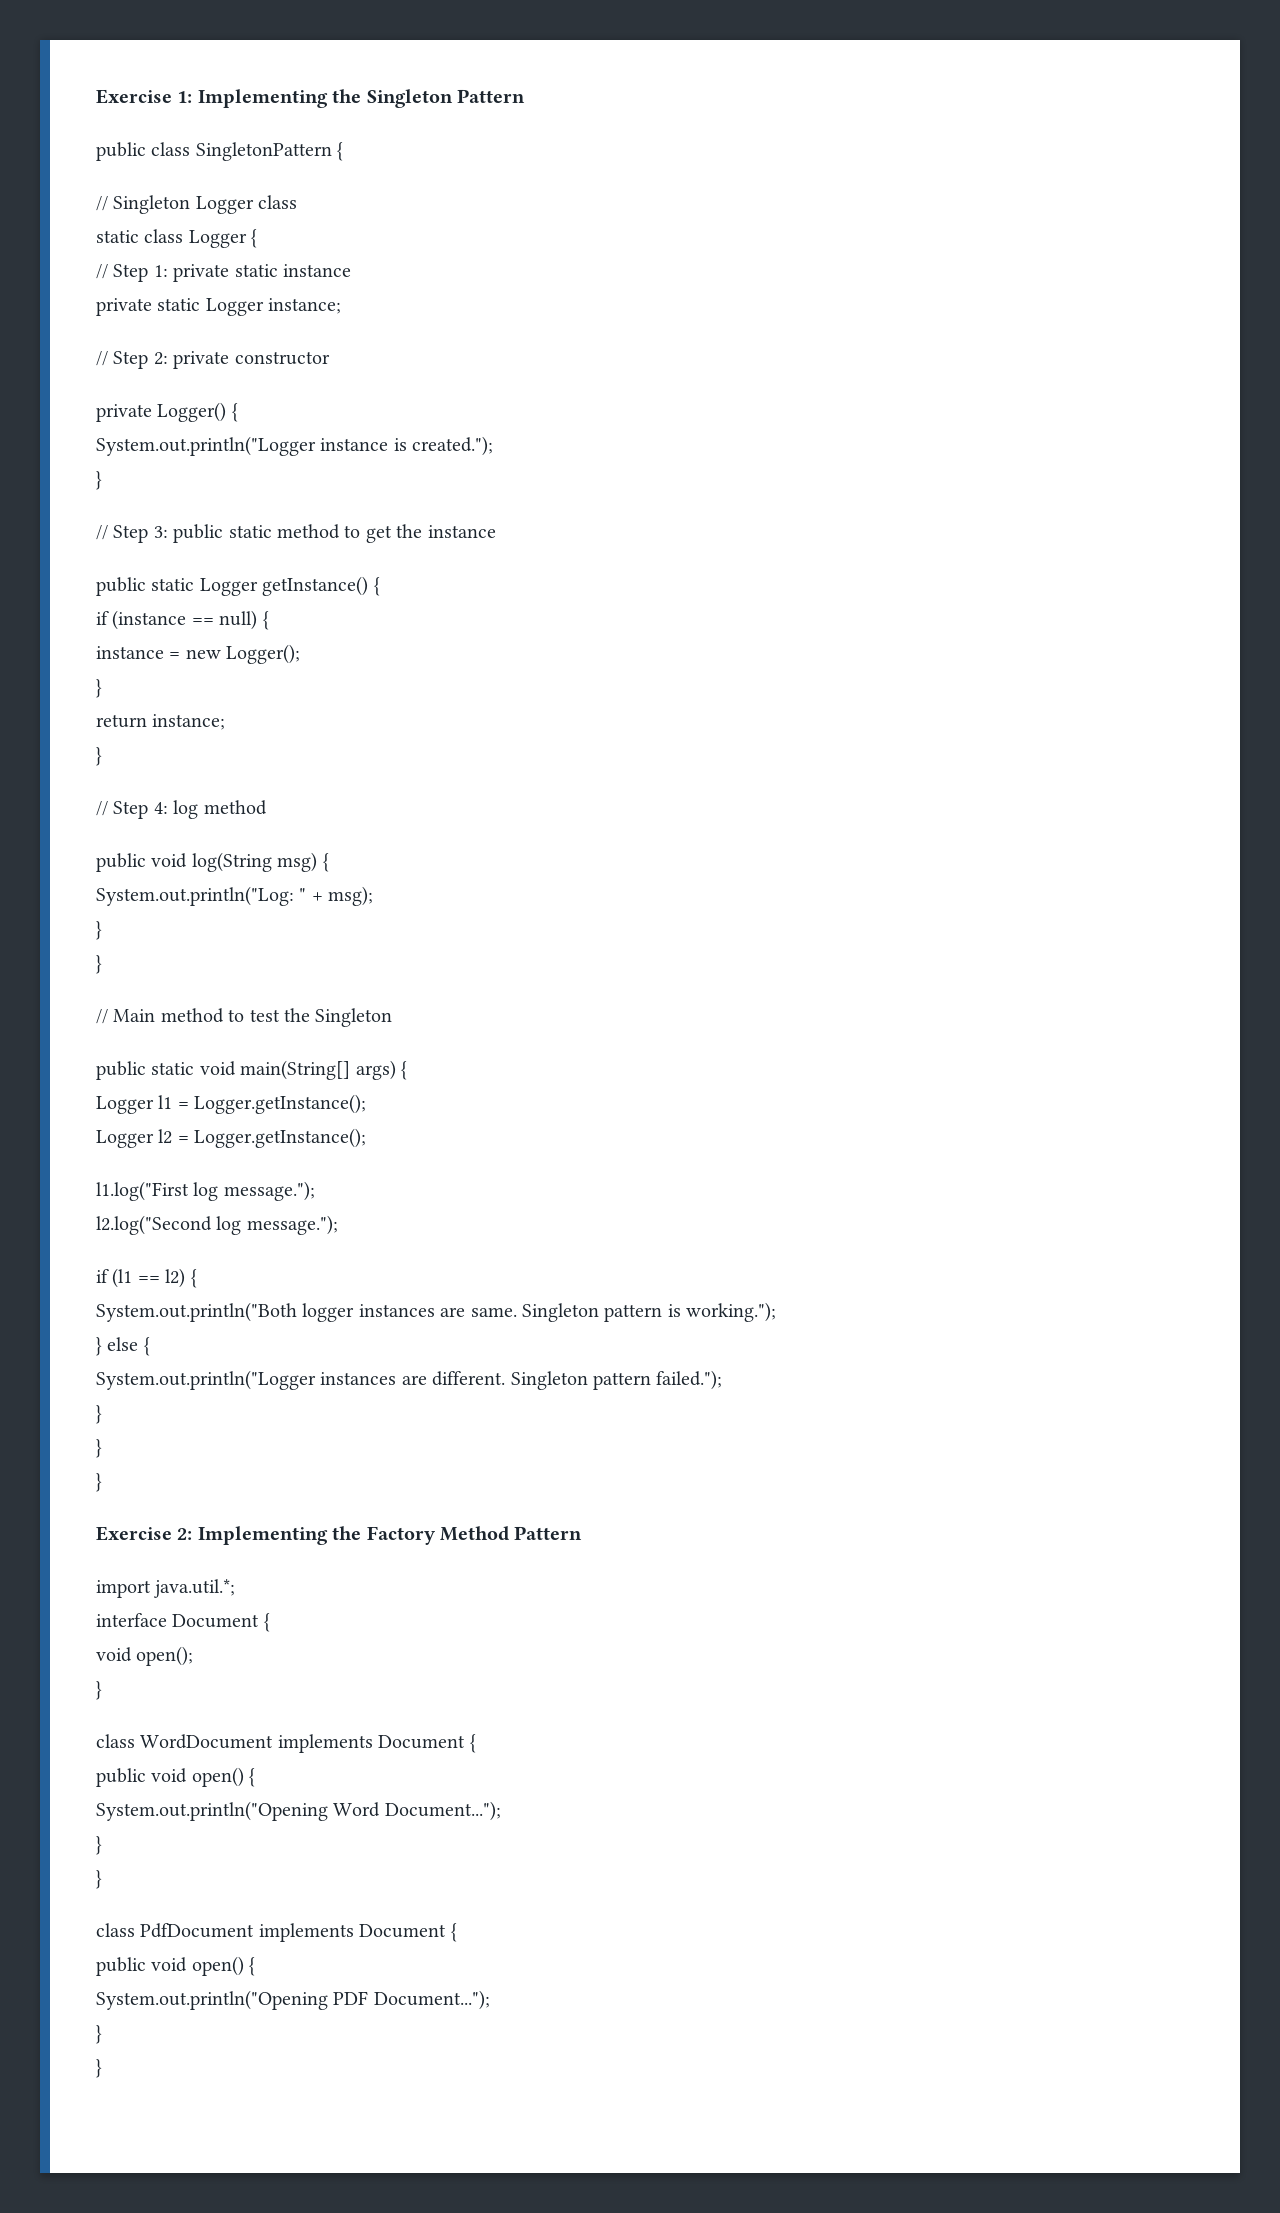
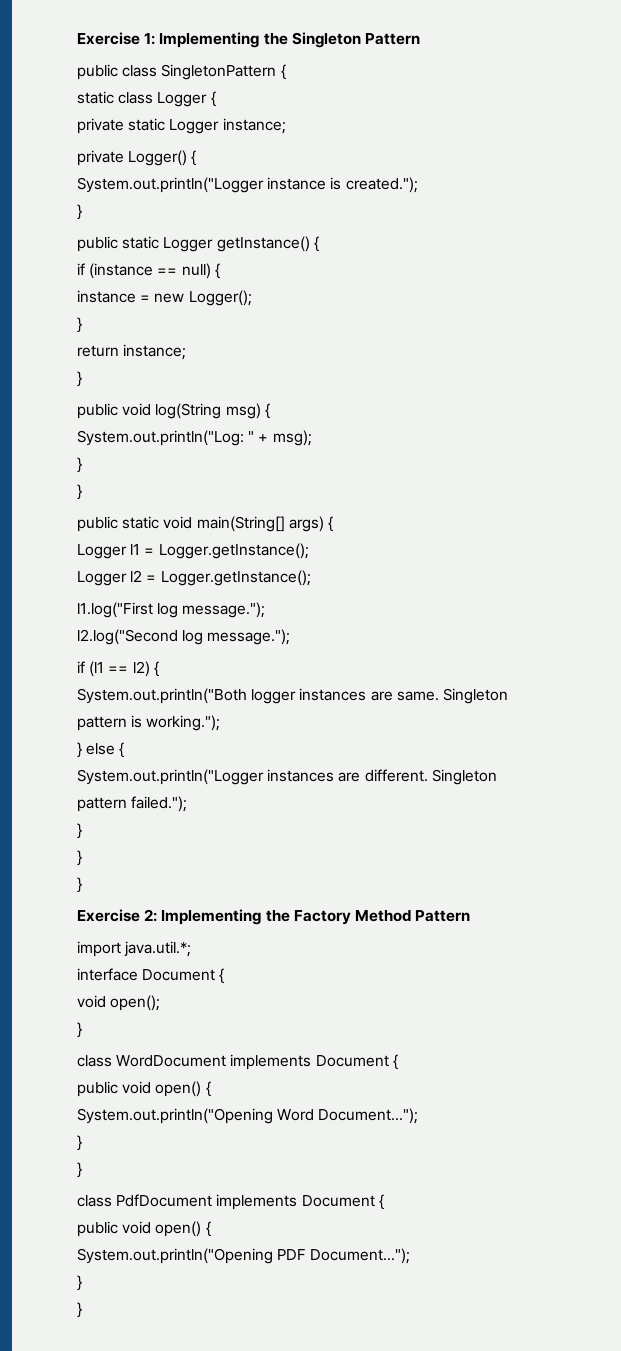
- // Singleton Logger class
- // Step 1: private static instance
- // Step 2: private constructor
- // Step 3: public static method to get the instance
- // Step 4: log method
- // Main method to test the Singleton

